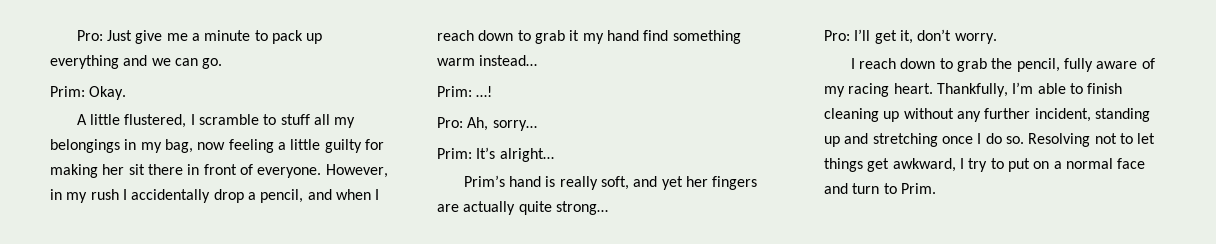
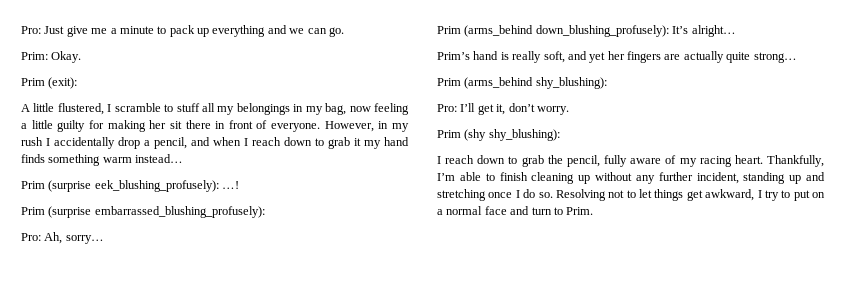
+ Prim (exit):
- However, in my rush I accidentally drop a pencil, and when I reach down to grab it my hand find something warm instead…
+ However, in my rush I accidentally drop a pencil, and when I reach down to grab it my hand finds something warm instead…
- Prim: …!
+ Prim (surprise eek_blushing_profusely): …!
+ Prim (surprise embarrassed_blushing_profusely):
- Prim: It’s alright…
+ Prim (arms_behind down_blushing_profusely): It’s alright…
+ Prim (arms_behind shy_blushing):
+ Prim (shy shy_blushing):

